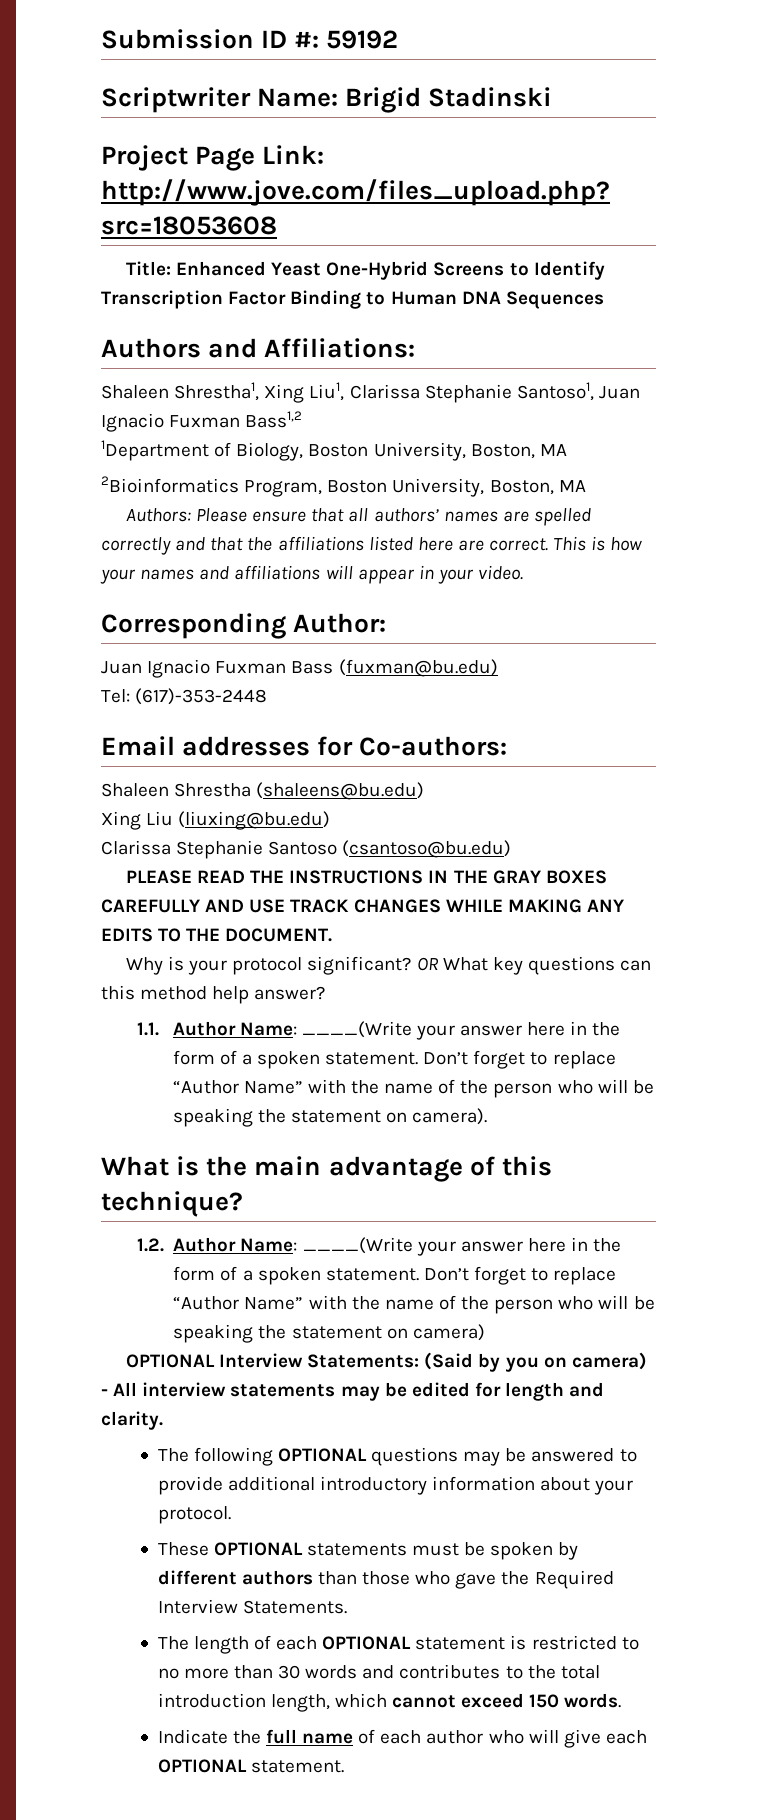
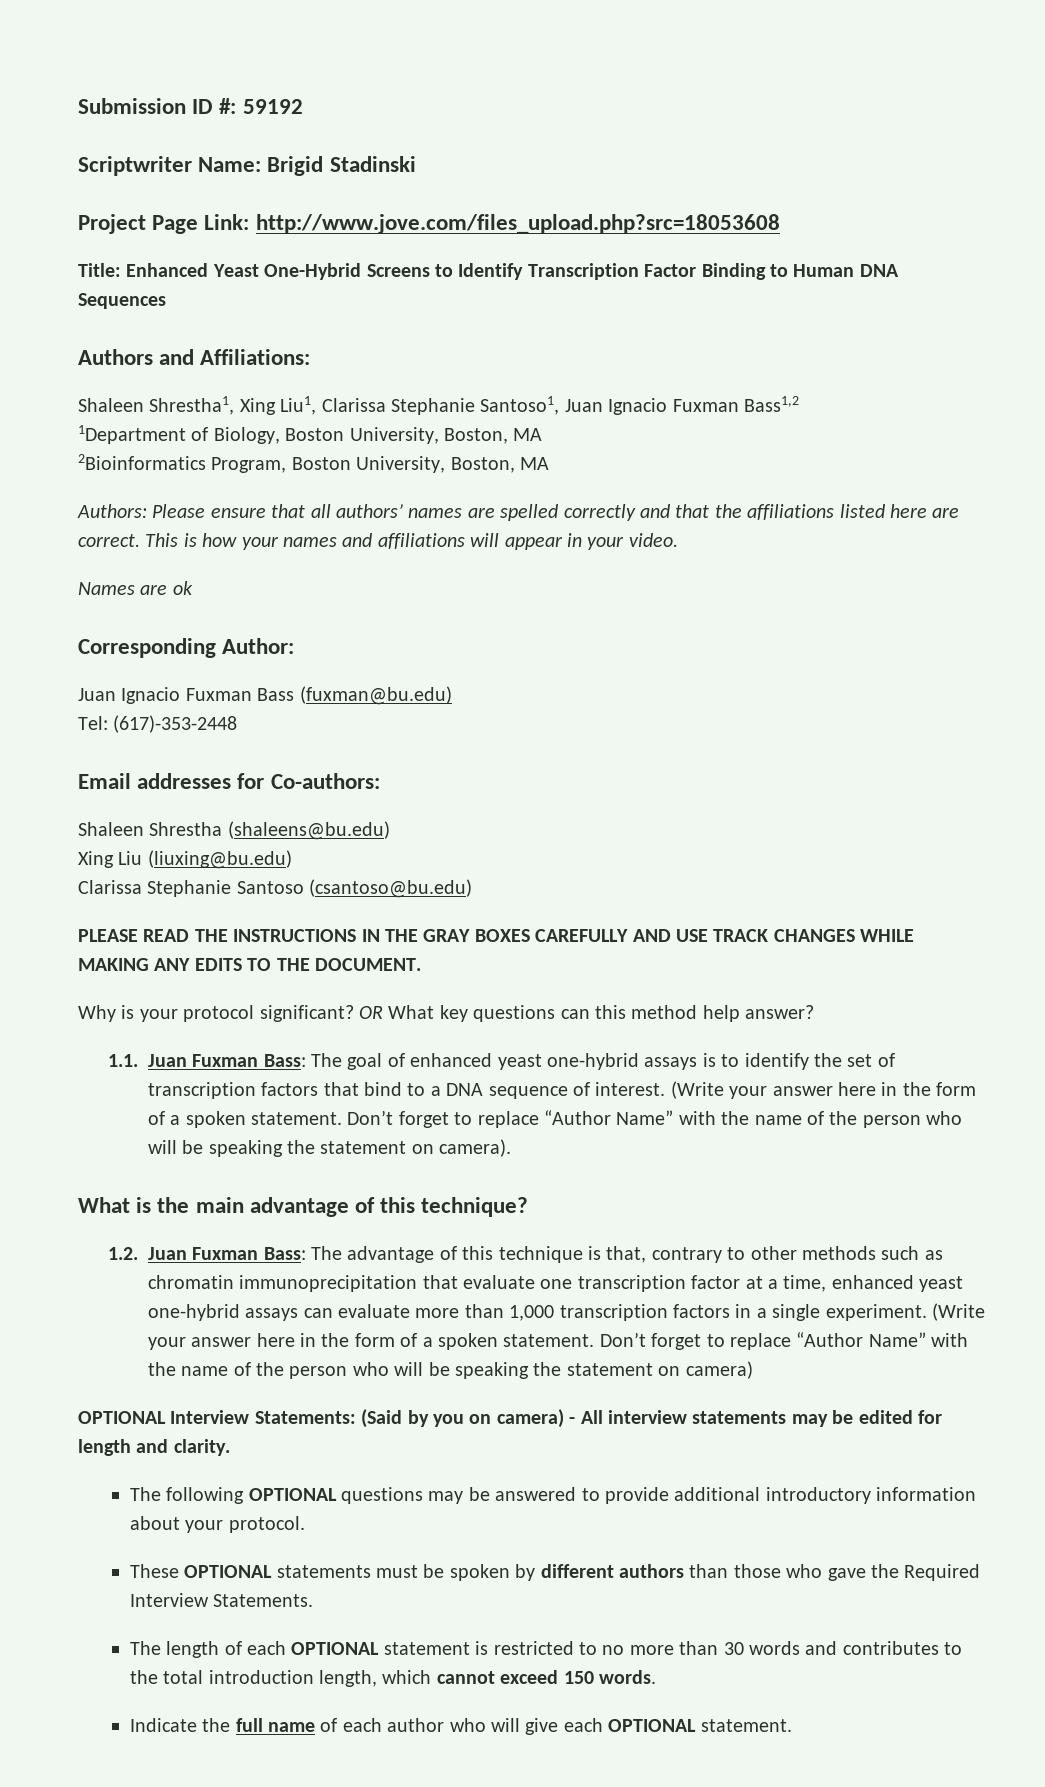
+ Names are ok
- 1.1. Author Name: ____(Write your answer here in the form of a spoken statement.
+ 1.1. Juan Fuxman Bass: The goal of enhanced yeast one-hybrid assays is to identify the set of transcription factors that bind to a DNA sequence of interest. (Write your answer here in the form of a spoken statement.
- 1.2. Author Name: ____(Write your answer here in the form of a spoken statement.
+ 1.2. Juan Fuxman Bass: The advantage of this technique is that, contrary to other methods such as chromatin immunoprecipitation that evaluate one transcription factor at a time, enhanced yeast one-hybrid assays can evaluate more than 1,000 transcription factors in a single experiment. (Write your answer here in the form of a spoken statement.

